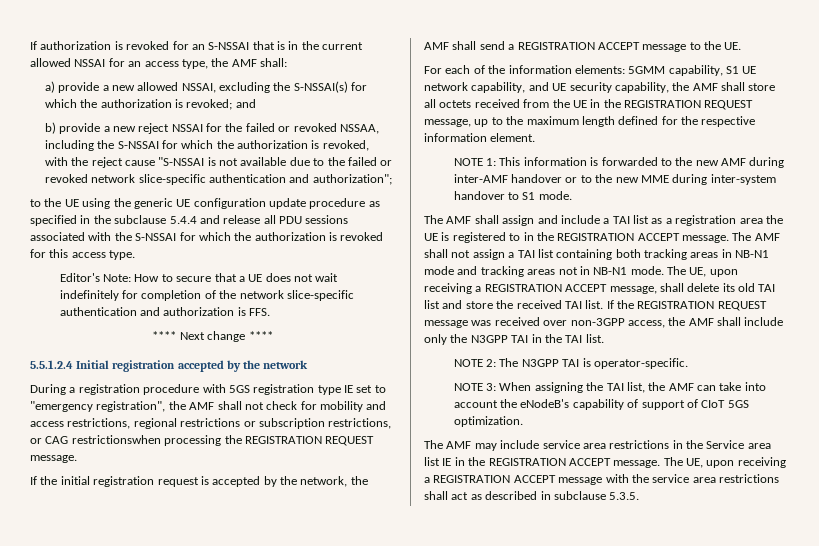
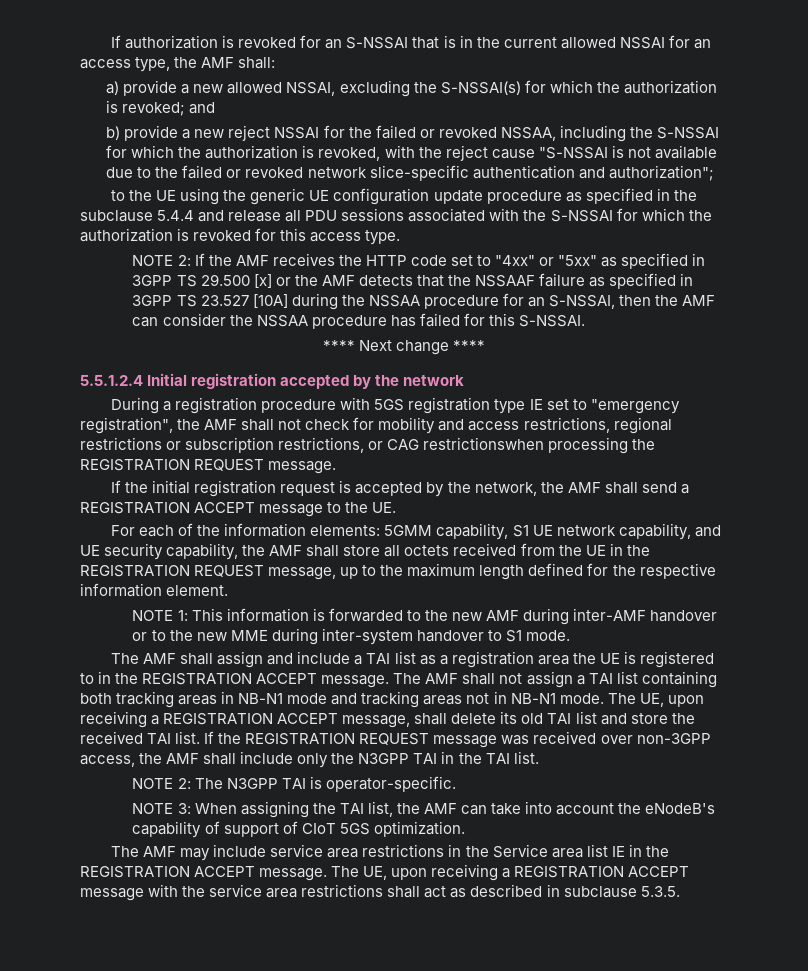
- Editor's Note: How to secure that a UE does not wait indefinitely for completion of the network slice-specific authentication and authorization is FFS.
+ NOTE 2: If the AMF receives the HTTP code set to "4xx" or "5xx" as specified in 3GPP TS 29.500 [x] or the AMF detects that the NSSAAF failure as specified in 3GPP TS 23.527 [10A] during the NSSAA procedure for an S-NSSAI, then the AMF can consider the NSSAA procedure has failed for this S-NSSAI.

